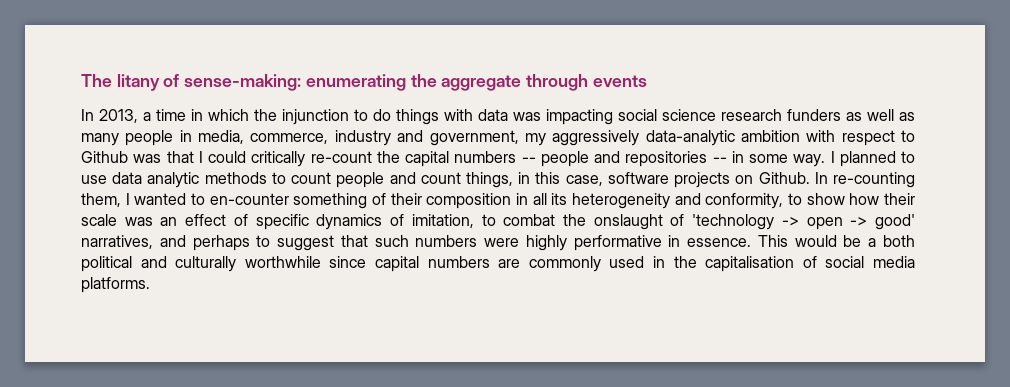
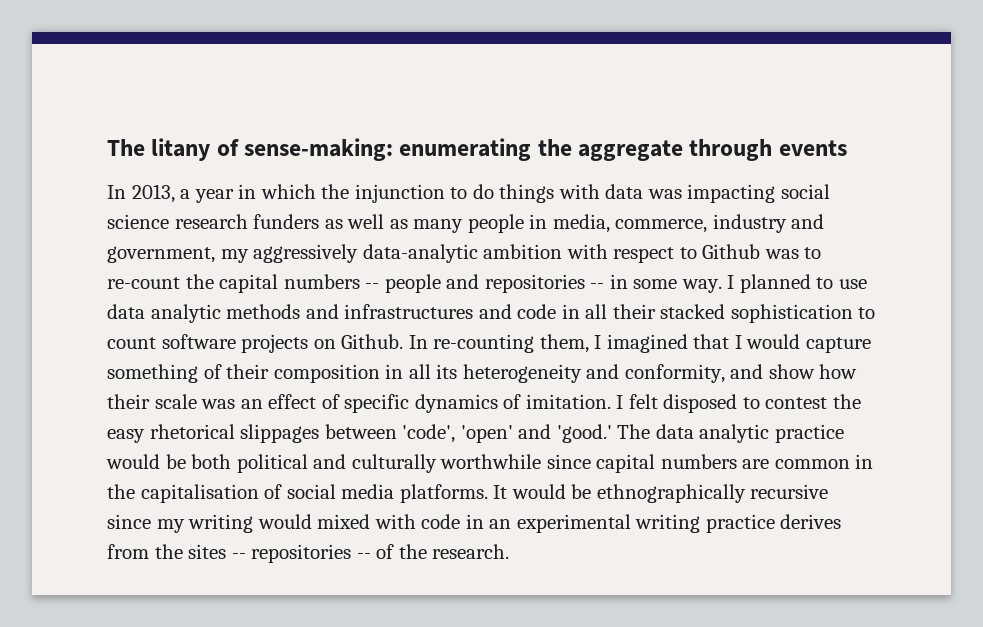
- In 2013, a time in which the injunction to do things with data was impacting social science research funders as well as many people in media, commerce, industry and government, my aggressively data-analytic ambition with respect to Github was that I could critically re-count the capital numbers -- people and repositories -- in some way.
+ In 2013, a year in which the injunction to do things with data was impacting social science research funders as well as many people in media, commerce, industry and government, my aggressively data-analytic ambition with respect to Github was to re-count the capital numbers -- people and repositories -- in some way.
- I planned to use data analytic methods to count people and count things, in this case, software projects on Github.
+ I planned to use data analytic methods and infrastructures and code in all their stacked sophistication to count software projects on Github.
- In re-counting them, I wanted to en-counter something of their composition in all its heterogeneity and conformity, to show how their scale was an effect of specific dynamics of imitation, to combat the onslaught of 'technology -> open -> good' narratives, and perhaps to suggest that such numbers were highly performative in essence. This would be a both political and culturally worthwhile since capital numbers are commonly used in the capitalisation of social media platforms.
+ In re-counting them, I imagined that I would capture something of their composition in all its heterogeneity and conformity, and show how their scale was an effect of specific dynamics of imitation. I felt disposed to contest the easy rhetorical slippages between 'code', 'open' and 'good.' The data analytic practice would be both political and culturally worthwhile since capital numbers are common in the capitalisation of social media platforms.
+ It would be ethnographically recursive since my writing would mixed with code in an experimental writing practice derives from the sites -- repositories -- of the research.

